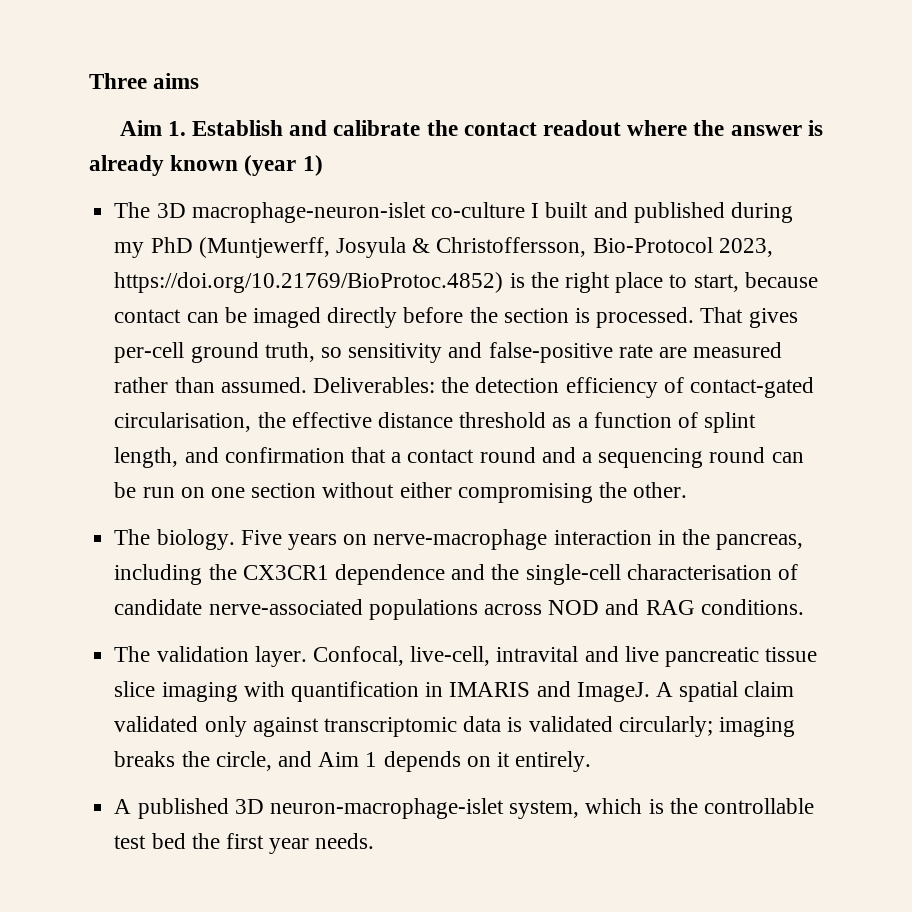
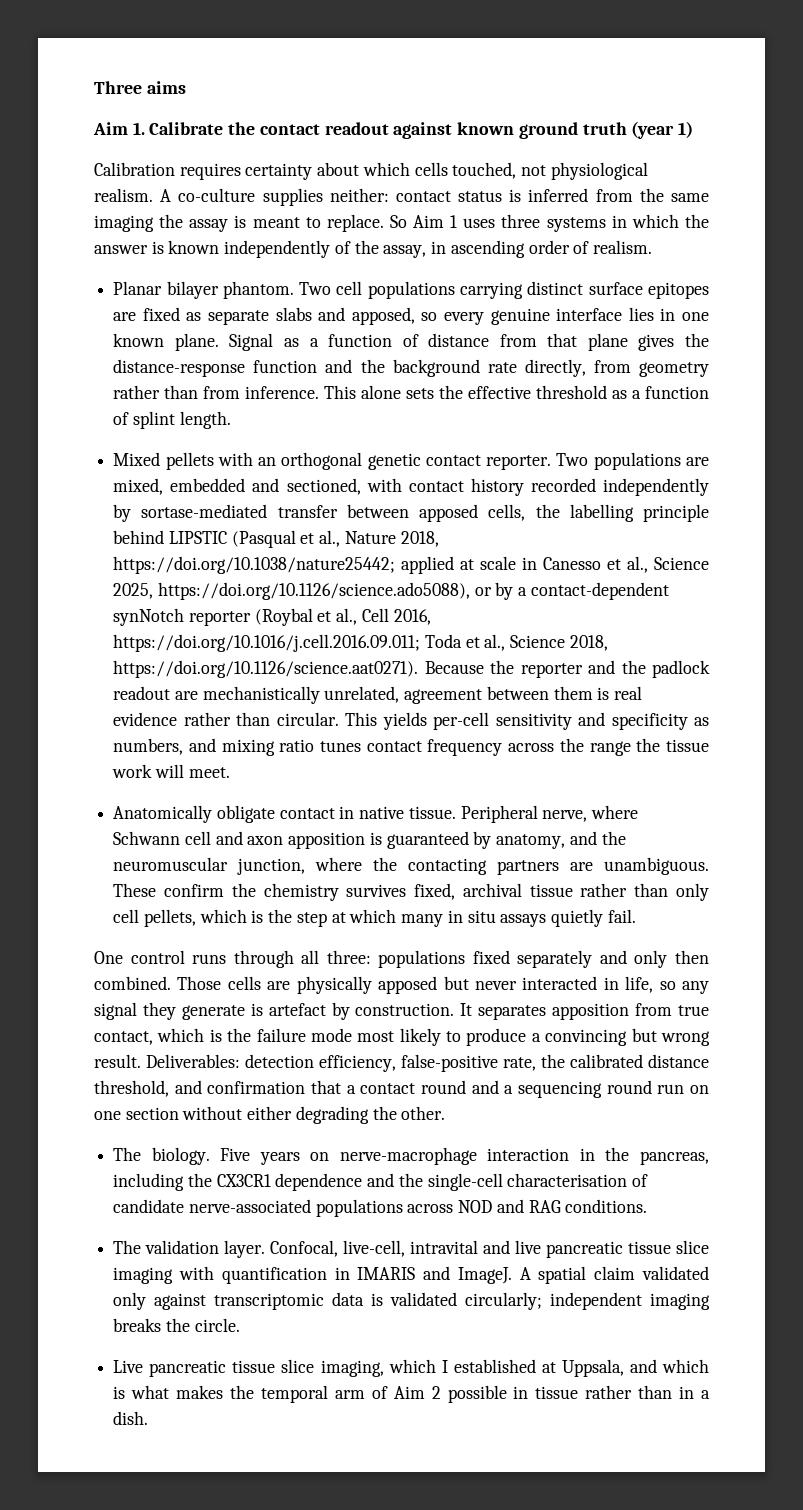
- Aim 1. Establish and calibrate the contact readout where the answer is already known (year 1)
- The 3D macrophage-neuron-islet co-culture I built and published during my PhD (Muntjewerff, Josyula & Christoffersson, Bio-Protocol 2023, https://doi.org/10.21769/BioProtoc.4852) is the right place to start, because contact can be imaged directly before the section is processed. That gives per-cell ground truth, so sensitivity and false-positive rate are measured rather than assumed. Deliverables: the detection efficiency of contact-gated circularisation, the effective distance threshold as a function of splint length, and confirmation that a contact round and a sequencing round can be run on one section without either compromising the other.
+ Aim 1. Calibrate the contact readout against known ground truth (year 1)
+ Calibration requires certainty about which cells touched, not physiological realism. A co-culture supplies neither: contact status is inferred from the same imaging the assay is meant to replace. So Aim 1 uses three systems in which the answer is known independently of the assay, in ascending order of realism.
+ Planar bilayer phantom. Two cell populations carrying distinct surface epitopes are fixed as separate slabs and apposed, so every genuine interface lies in one known plane. Signal as a function of distance from that plane gives the distance-response function and the background rate directly, from geometry rather than from inference. This alone sets the effective threshold as a function of splint length.
+ Mixed pellets with an orthogonal genetic contact reporter. Two populations are mixed, embedded and sectioned, with contact history recorded independently by sortase-mediated transfer between apposed cells, the labelling principle behind LIPSTIC (Pasqual et al., Nature 2018, https://doi.org/10.1038/nature25442; applied at scale in Canesso et al., Science 2025, https://doi.org/10.1126/science.ado5088), or by a contact-dependent synNotch reporter (Roybal et al., Cell 2016, https://doi.org/10.1016/j.cell.2016.09.011; Toda et al., Science 2018, https://doi.org/10.1126/science.aat0271). Because the reporter and the padlock readout are mechanistically unrelated, agreement between them is real evidence rather than circular. This yields per-cell sensitivity and specificity as numbers, and mixing ratio tunes contact frequency across the range the tissue work will meet.
+ Anatomically obligate contact in native tissue. Peripheral nerve, where Schwann cell and axon apposition is guaranteed by anatomy, and the neuromuscular junction, where the contacting partners are unambiguous. These confirm the chemistry survives fixed, archival tissue rather than only cell pellets, which is the step at which many in situ assays quietly fail.
+ One control runs through all three: populations fixed separately and only then combined. Those cells are physically apposed but never interacted in life, so any signal they generate is artefact by construction. It separates apposition from true contact, which is the failure mode most likely to produce a convincing but wrong result. Deliverables: detection efficiency, false-positive rate, the calibrated distance threshold, and confirmation that a contact round and a sequencing round run on one section without either degrading the other.
- A spatial claim validated only against transcriptomic data is validated circularly; imaging breaks the circle, and Aim 1 depends on it entirely.
- A published 3D neuron-macrophage-islet system, which is the controllable test bed the first year needs.
+ A spatial claim validated only against transcriptomic data is validated circularly; independent imaging breaks the circle.
+ Live pancreatic tissue slice imaging, which I established at Uppsala, and which is what makes the temporal arm of Aim 2 possible in tissue rather than in a dish.

